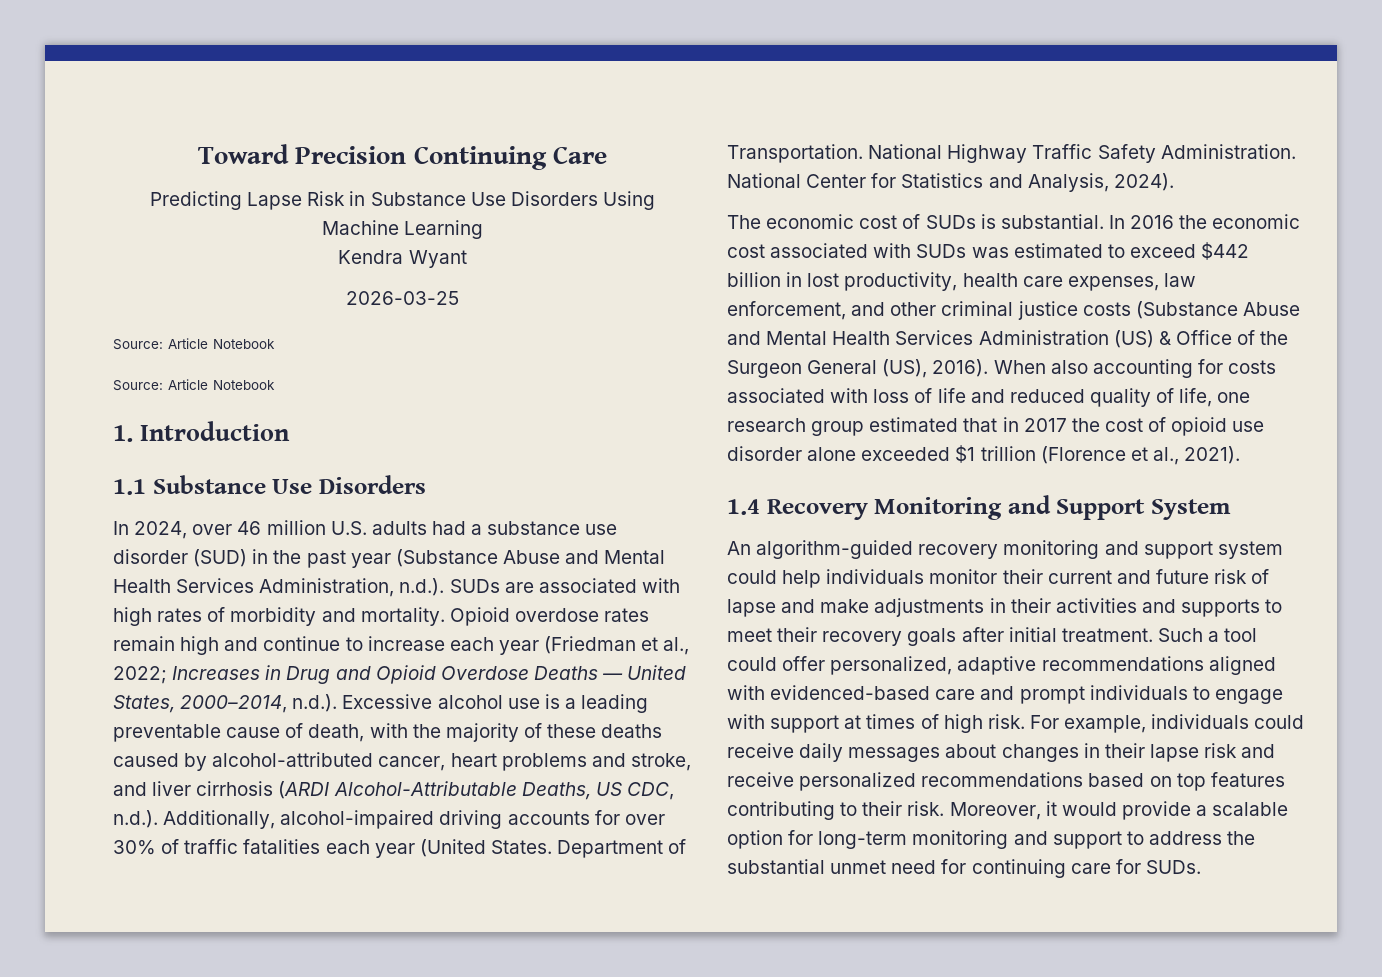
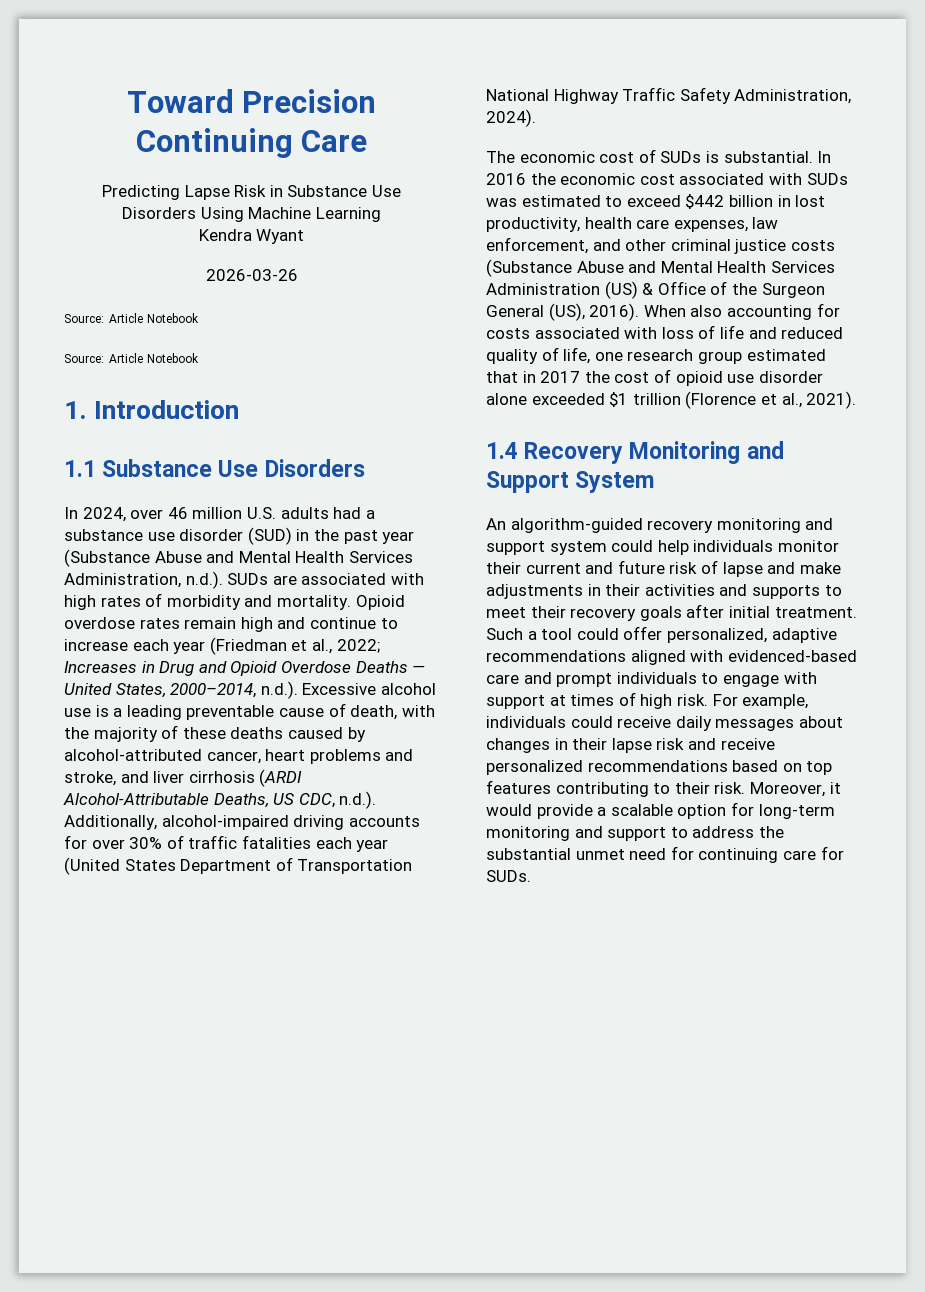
- 2026-03-25
+ 2026-03-26
- Increases in Drug and Opioid Overdose Deaths — United States, 2000–2014, n.d.). Excessive alcohol use is a leading preventable cause of death, with the majority of these deaths caused by alcohol-attributed cancer, heart problems and stroke, and liver cirrhosis (ARDI Alcohol-Attributable Deaths, US CDC, n.d.). Additionally, alcohol-impaired driving accounts for over 30% of traffic fatalities each year (United States. Department of Transportation. National Highway Traffic Safety Administration. National Center for Statistics and Analysis, 2024).
+ Increases in Drug and Opioid Overdose Deaths — United States, 2000–2014, n.d.). Excessive alcohol use is a leading preventable cause of death, with the majority of these deaths caused by alcohol-attributed cancer, heart problems and stroke, and liver cirrhosis (ARDI Alcohol-Attributable Deaths, US CDC, n.d.). Additionally, alcohol-impaired driving accounts for over 30% of traffic fatalities each year (United States Department of Transportation National Highway Traffic Safety Administration, 2024).

